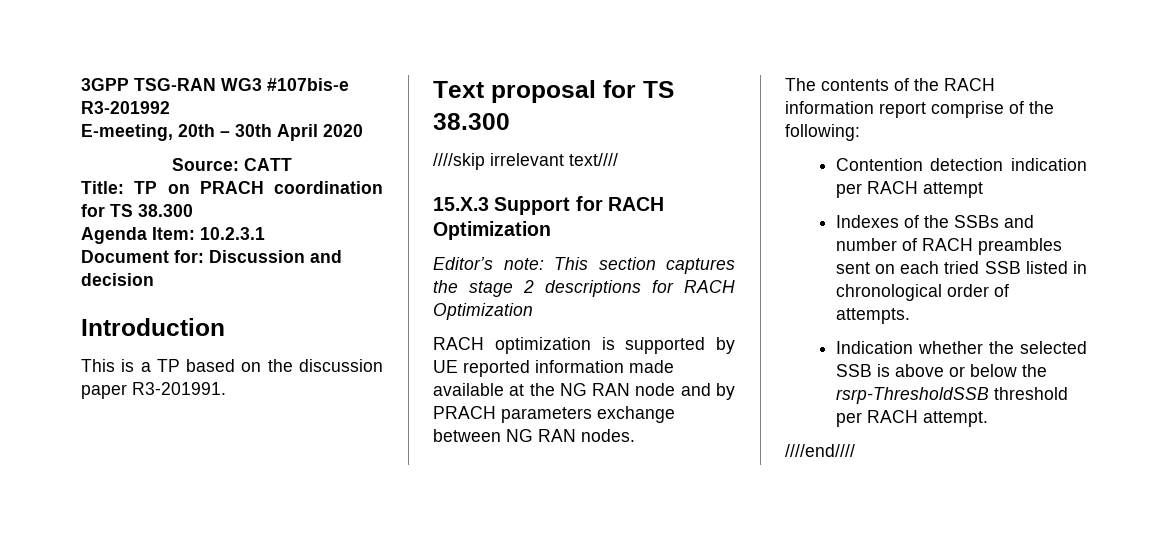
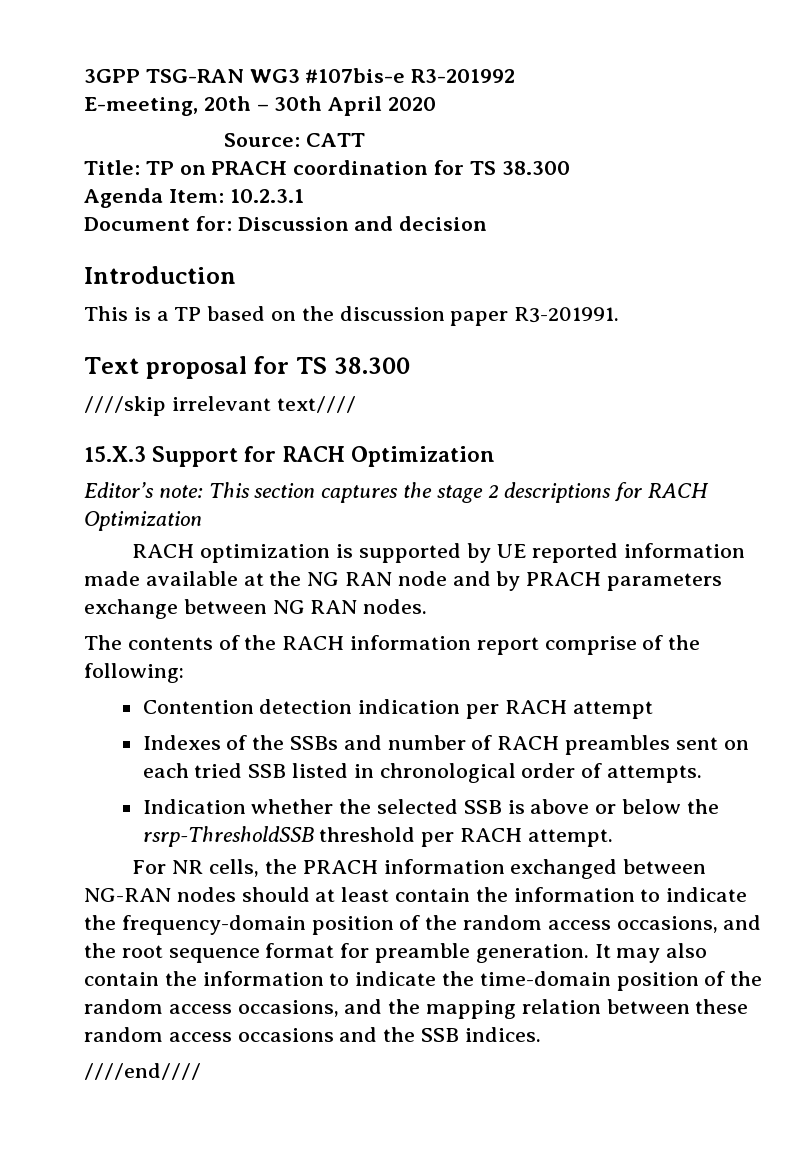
+ For NR cells, the PRACH information exchanged between NG-RAN nodes should at least contain the information to indicate the frequency-domain position of the random access occasions, and the root sequence format for preamble generation. It may also contain the information to indicate the time-domain position of the random access occasions, and the mapping relation between these random access occasions and the SSB indices.

